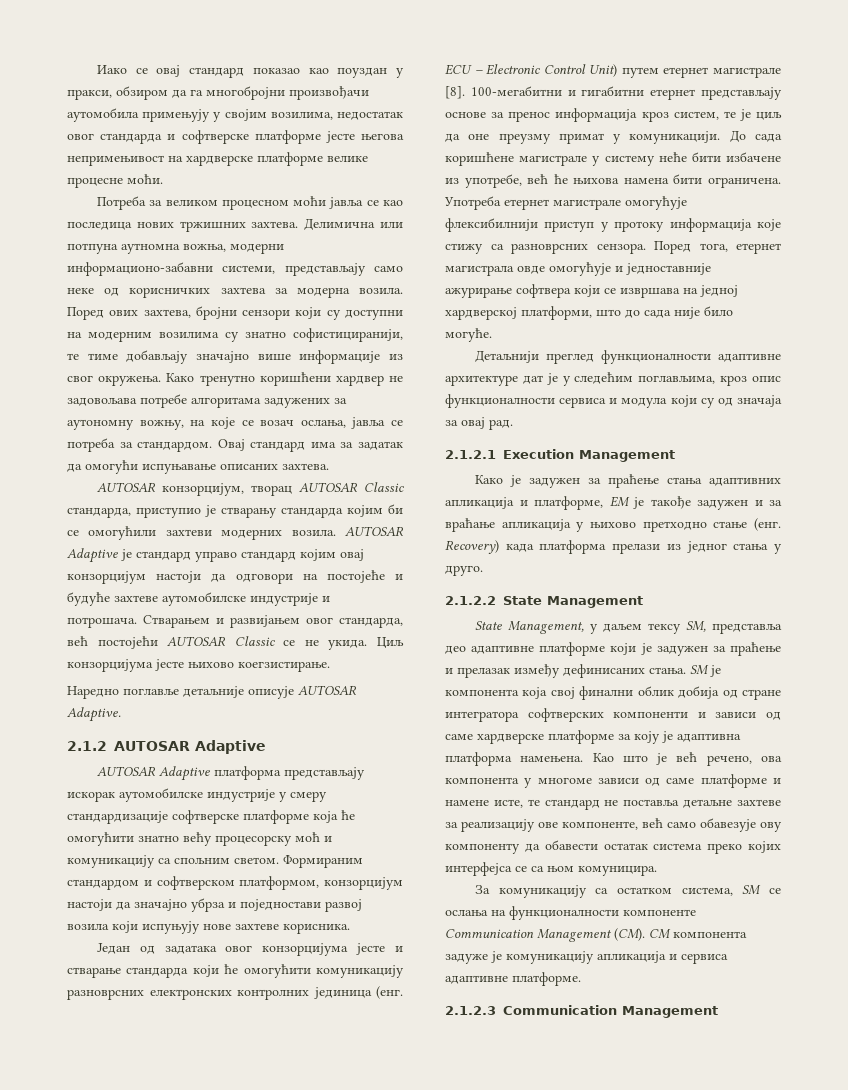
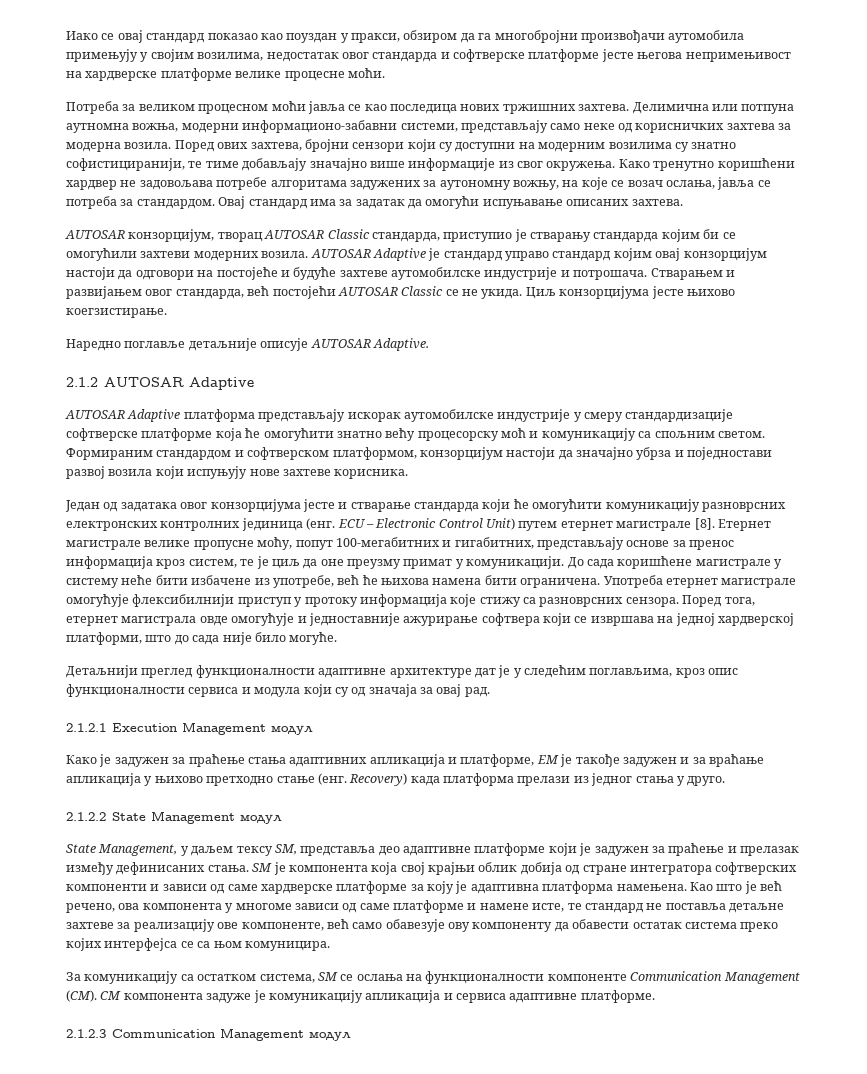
- 100-мегабитни и гигабитни етернет представљају основе за пренос информација кроз систем, те је циљ да оне преузму примат у комуникацији.
+ Етернет магистрале велике пропусне моћу, попут 100-мегабитних и гигабитних, представљају основе за пренос информација кроз систем, те је циљ да оне преузму примат у комуникацији.
- 2.1.2.1 Execution Management
+ 2.1.2.1 Execution Management модул
- 2.1.2.2 State Management
+ 2.1.2.2 State Management модул
- SM је компонента која свој финални облик добија од стране интегратора софтверских компоненти и зависи од саме хардверске платформе за коју је адаптивна платформа намењена.
+ SM је компонента која свој крајњи облик добија од стране интегратора софтверских компоненти и зависи од саме хардверске платформе за коју је адаптивна платформа намењена.
- 2.1.2.3 Communication Management
+ 2.1.2.3 Communication Management модул

